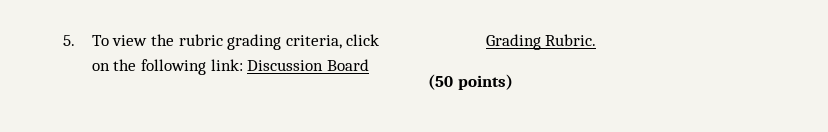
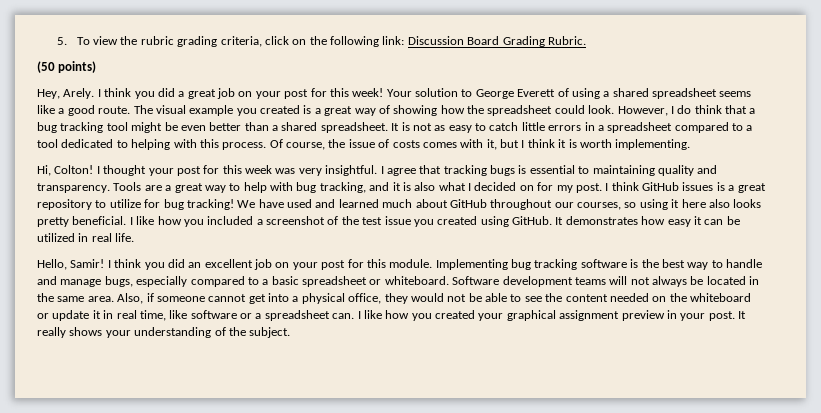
+ Hey, Arely. I think you did a great job on your post for this week! Your solution to George Everett of using a shared spreadsheet seems like a good route. The visual example you created is a great way of showing how the spreadsheet could look. However, I do think that a bug tracking tool might be even better than a shared spreadsheet. It is not as easy to catch little errors in a spreadsheet compared to a tool dedicated to helping with this process. Of course, the issue of costs comes with it, but I think it is worth implementing.
+ Hi, Colton! I thought your post for this week was very insightful. I agree that tracking bugs is essential to maintaining quality and transparency. Tools are a great way to help with bug tracking, and it is also what I decided on for my post. I think GitHub issues is a great repository to utilize for bug tracking! We have used and learned much about GitHub throughout our courses, so using it here also looks pretty beneficial. I like how you included a screenshot of the test issue you created using GitHub. It demonstrates how easy it can be utilized in real life.
+ Hello, Samir! I think you did an excellent job on your post for this module. Implementing bug tracking software is the best way to handle and manage bugs, especially compared to a basic spreadsheet or whiteboard. Software development teams will not always be located in the same area. Also, if someone cannot get into a physical office, they would not be able to see the content needed on the whiteboard or update it in real time, like software or a spreadsheet can. I like how you created your graphical assignment preview in your post. It really shows your understanding of the subject.

